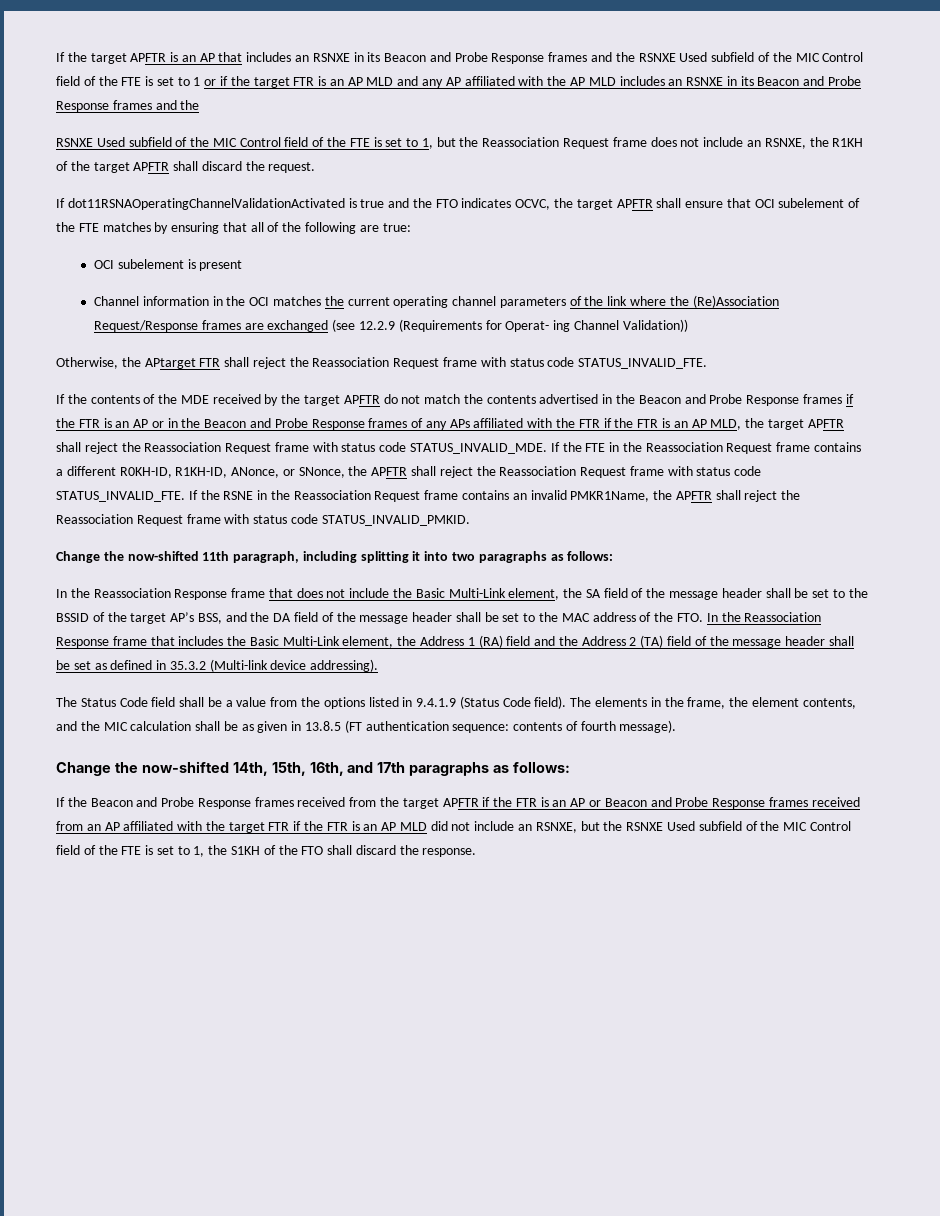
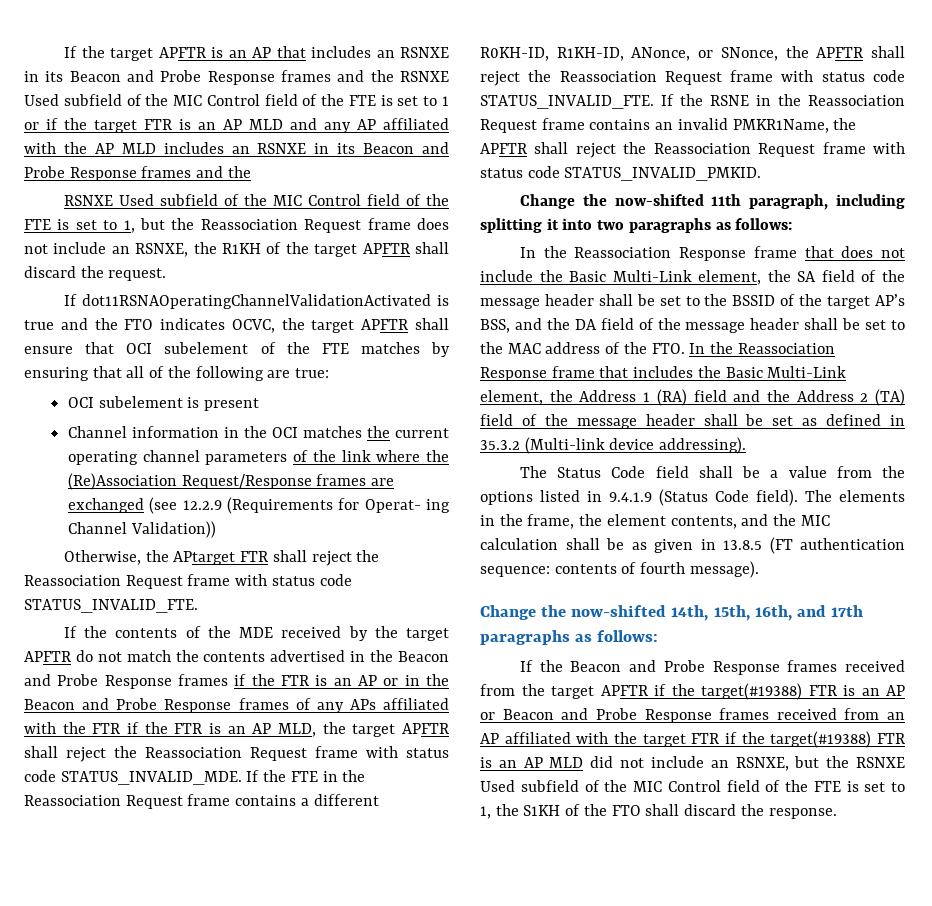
- If the Beacon and Probe Response frames received from the target APFTR if the FTR is an AP or Beacon and Probe Response frames received from an AP affiliated with the target FTR if the FTR is an AP MLD did not include an RSNXE, but the RSNXE Used subfield of the MIC Control field of the FTE is set to 1, the S1KH of the FTO shall discard the response.
+ If the Beacon and Probe Response frames received from the target APFTR if the target(#19388) FTR is an AP or Beacon and Probe Response frames received from an AP affiliated with the target FTR if the target(#19388) FTR is an AP MLD did not include an RSNXE, but the RSNXE Used subfield of the MIC Control field of the FTE is set to 1, the S1KH of the FTO shall discard the response.

